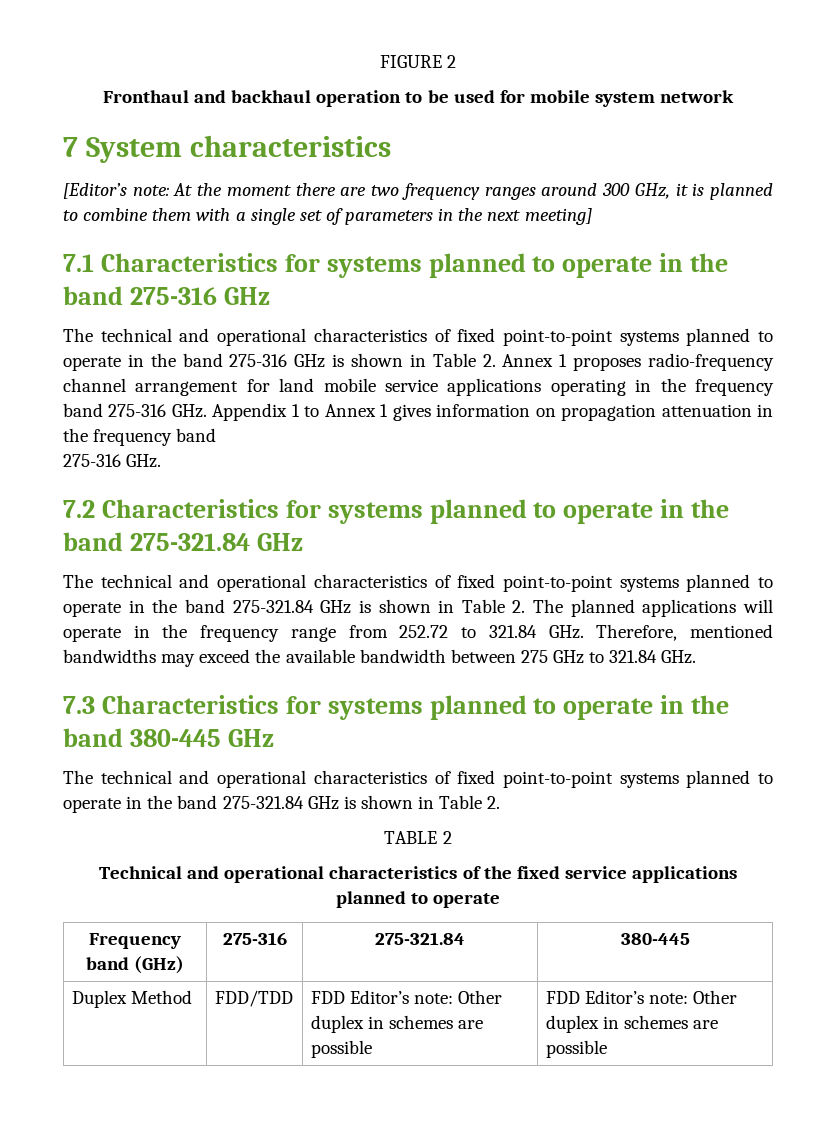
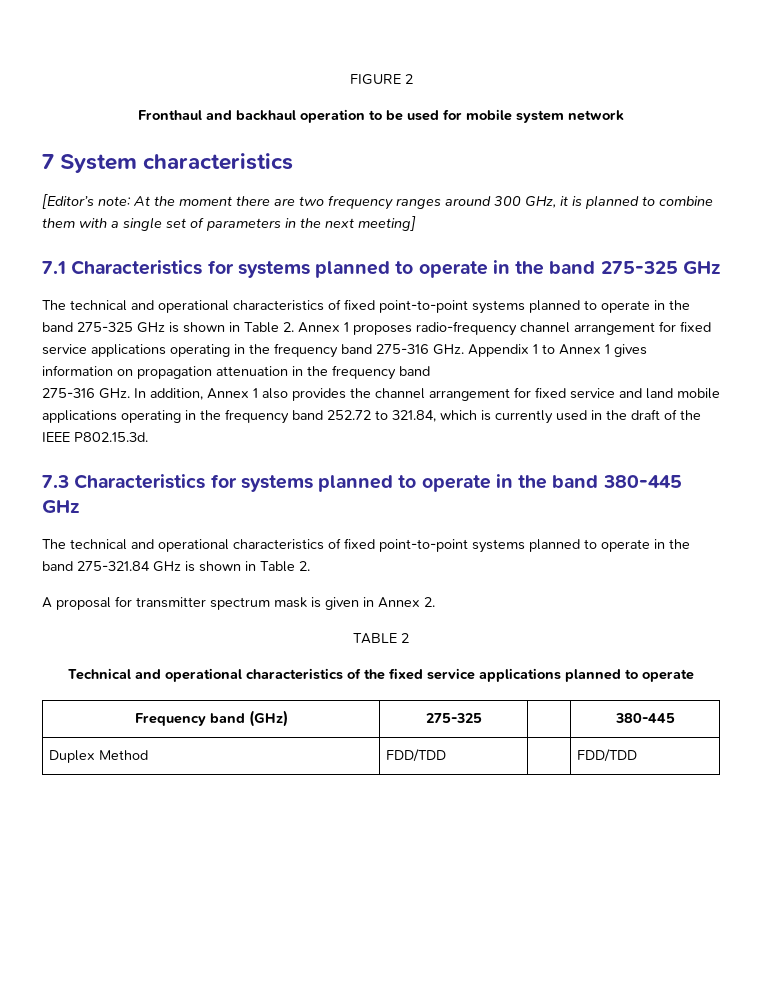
- 7.1 Characteristics for systems planned to operate in the band 275-316 GHz
+ 7.1 Characteristics for systems planned to operate in the band 275-325 GHz
- The technical and operational characteristics of fixed point-to-point systems planned to operate in the band 275-316 GHz is shown in Table 2. Annex 1 proposes radio-frequency channel arrangement for land mobile service applications operating in the frequency band 275-316 GHz. Appendix 1 to Annex 1 gives information on propagation attenuation in the frequency band
- 275-316 GHz.
- 7.2 Characteristics for systems planned to operate in the band 275-321.84 GHz
- The technical and operational characteristics of fixed point-to-point systems planned to operate in the band 275-321.84 GHz is shown in Table 2. The planned applications will operate in the frequency range from 252.72 to 321.84 GHz. Therefore, mentioned bandwidths may exceed the available bandwidth between 275 GHz to 321.84 GHz.
+ The technical and operational characteristics of fixed point-to-point systems planned to operate in the band 275-325 GHz is shown in Table 2. Annex 1 proposes radio-frequency channel arrangement for fixed service applications operating in the frequency band 275-316 GHz. Appendix 1 to Annex 1 gives information on propagation attenuation in the frequency band
+ 275-316 GHz. In addition, Annex 1 also provides the channel arrangement for fixed service and land mobile applications operating in the frequency band 252.72 to 321.84, which is currently used in the draft of the IEEE P802.15.3d.
+ A proposal for transmitter spectrum mask is given in Annex 2.
- Frequency band (GHz) | 275-316 | 275-321.84 | 380-445
+ Frequency band (GHz) | 275-325 | | 380-445
- Duplex Method | FDD/TDD | FDD Editor’s note: Other duplex in schemes are possible | FDD Editor’s note: Other duplex in schemes are possible
+ Duplex Method | FDD/TDD | | FDD/TDD

